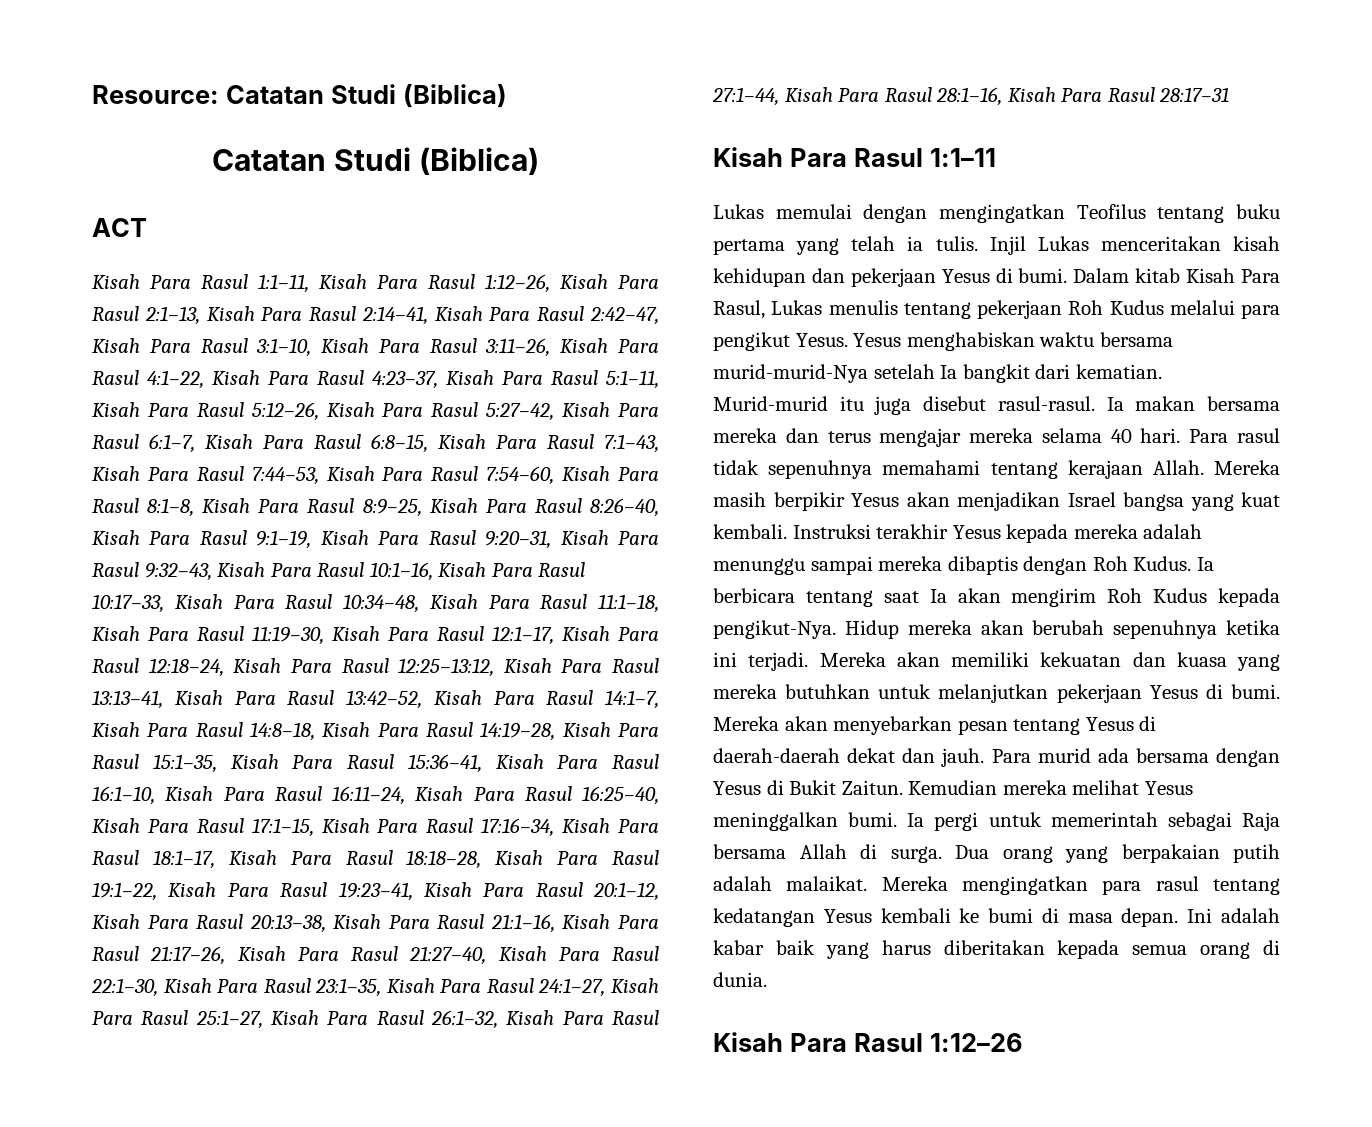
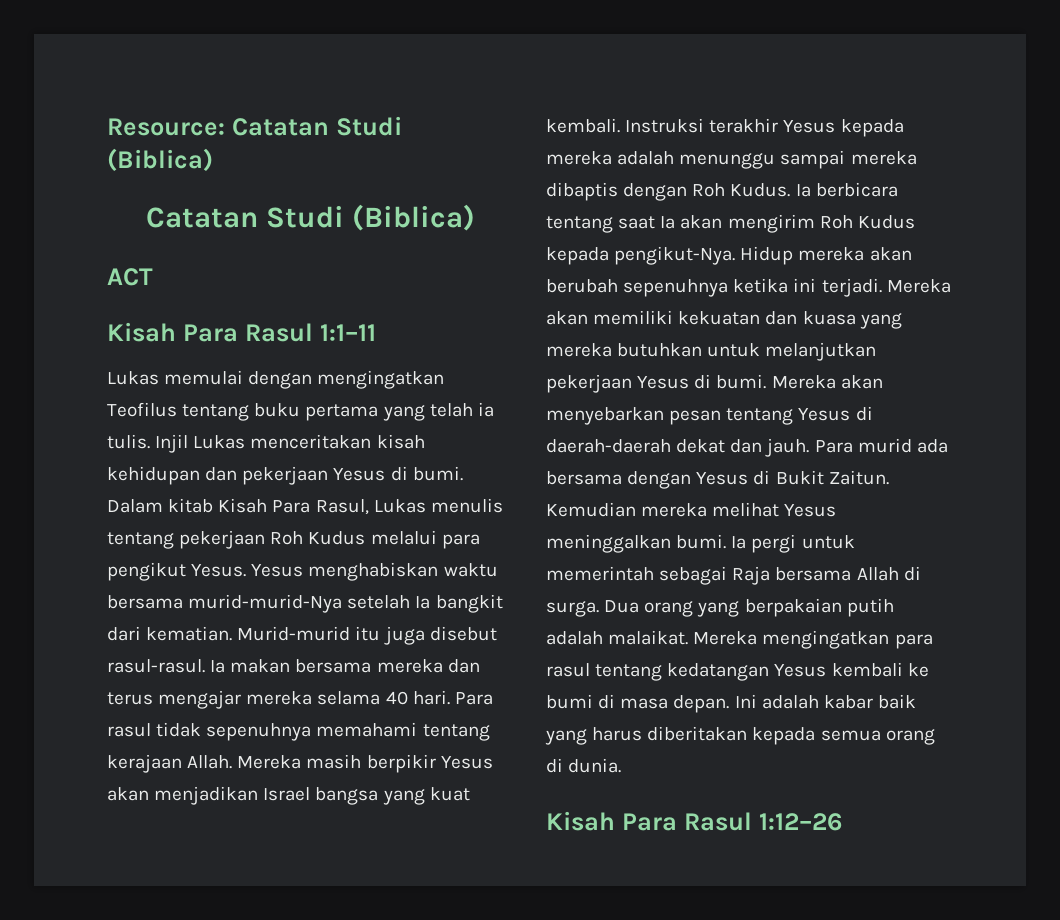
- Kisah Para Rasul 1:1–11, Kisah Para Rasul 1:12–26, Kisah Para Rasul 2:1–13, Kisah Para Rasul 2:14–41, Kisah Para Rasul 2:42–47, Kisah Para Rasul 3:1–10, Kisah Para Rasul 3:11–26, Kisah Para Rasul 4:1–22, Kisah Para Rasul 4:23–37, Kisah Para Rasul 5:1–11, Kisah Para Rasul 5:12–26, Kisah Para Rasul 5:27–42, Kisah Para Rasul 6:1–7, Kisah Para Rasul 6:8–15, Kisah Para Rasul 7:1–43, Kisah Para Rasul 7:44–53, Kisah Para Rasul 7:54–60, Kisah Para Rasul 8:1–8, Kisah Para Rasul 8:9–25, Kisah Para Rasul 8:26–40, Kisah Para Rasul 9:1–19, Kisah Para Rasul 9:20–31, Kisah Para Rasul 9:32–43, Kisah Para Rasul 10:1–16, Kisah Para Rasul 10:17–33, Kisah Para Rasul 10:34–48, Kisah Para Rasul 11:1–18, Kisah Para Rasul 11:19–30, Kisah Para Rasul 12:1–17, Kisah Para Rasul 12:18–24, Kisah Para Rasul 12:25–13:12, Kisah Para Rasul 13:13–41, Kisah Para Rasul 13:42–52, Kisah Para Rasul 14:1–7, Kisah Para Rasul 14:8–18, Kisah Para Rasul 14:19–28, Kisah Para Rasul 15:1–35, Kisah Para Rasul 15:36–41, Kisah Para Rasul 16:1–10, Kisah Para Rasul 16:11–24, Kisah Para Rasul 16:25–40, Kisah Para Rasul 17:1–15, Kisah Para Rasul 17:16–34, Kisah Para Rasul 18:1–17, Kisah Para Rasul 18:18–28, Kisah Para Rasul 19:1–22, Kisah Para Rasul 19:23–41, Kisah Para Rasul 20:1–12, Kisah Para Rasul 20:13–38, Kisah Para Rasul 21:1–16, Kisah Para Rasul 21:17–26, Kisah Para Rasul 21:27–40, Kisah Para Rasul 22:1–30, Kisah Para Rasul 23:1–35, Kisah Para Rasul 24:1–27, Kisah Para Rasul 25:1–27, Kisah Para Rasul 26:1–32, Kisah Para Rasul 27:1–44, Kisah Para Rasul 28:1–16, Kisah Para Rasul 28:17–31

